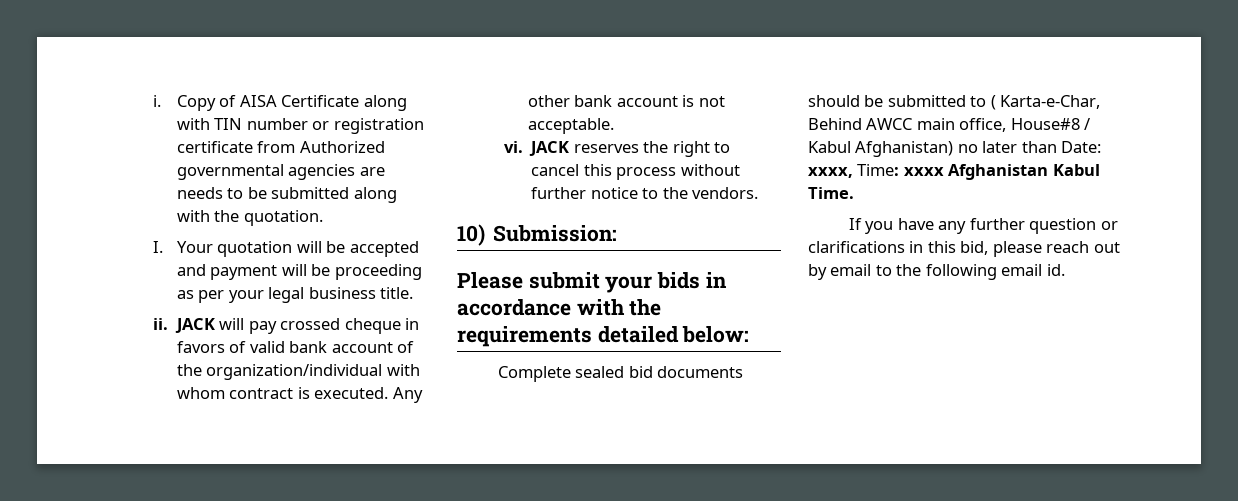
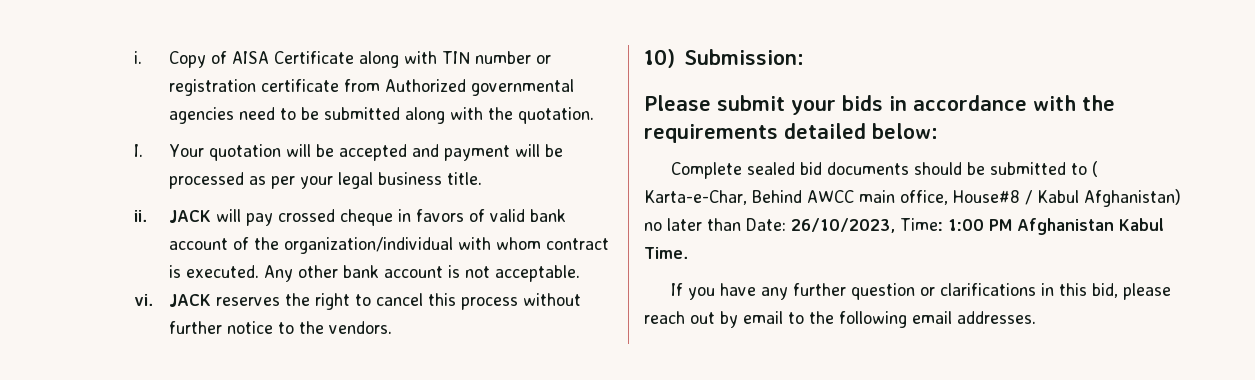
- Copy of AISA Certificate along with TIN number or registration certificate from Authorized governmental agencies are needs to be submitted along with the quotation.
+ Copy of AISA Certificate along with TIN number or registration certificate from Authorized governmental agencies need to be submitted along with the quotation.
- I. Your quotation will be accepted and payment will be proceeding as per your legal business title.
+ I. Your quotation will be accepted and payment will be processed as per your legal business title.
- Complete sealed bid documents should be submitted to ( Karta-e-Char, Behind AWCC main office, House#8 / Kabul Afghanistan) no later than Date: xxxx, Time: xxxx Afghanistan Kabul Time.
+ Complete sealed bid documents should be submitted to ( Karta-e-Char, Behind AWCC main office, House#8 / Kabul Afghanistan) no later than Date: 26/10/2023, Time: 1:00 PM Afghanistan Kabul Time.
- If you have any further question or clarifications in this bid, please reach out by email to the following email id.
+ If you have any further question or clarifications in this bid, please reach out by email to the following email addresses.

